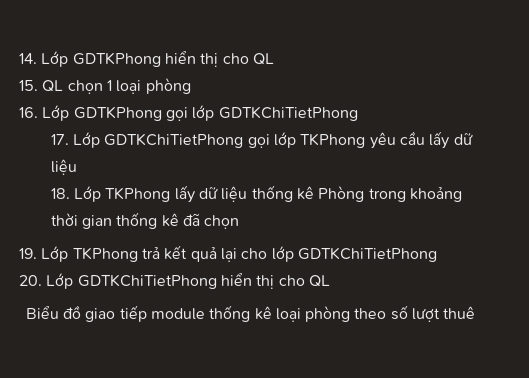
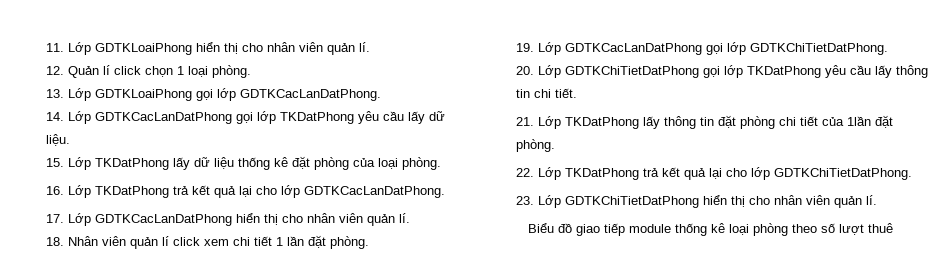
- 14. Lớp GDTKPhong hiển thị cho QL
- 15. QL chọn 1 loại phòng
- 16. Lớp GDTKPhong gọi lớp GDTKChiTietPhong
- 17. Lớp GDTKChiTietPhong gọi lớp TKPhong yêu cầu lấy dữ liệu
- 18. Lớp TKPhong lấy dữ liệu thống kê Phòng trong khoảng thời gian thống kê đã chọn
- 19. Lớp TKPhong trả kết quả lại cho lớp GDTKChiTietPhong
- 20. Lớp GDTKChiTietPhong hiển thị cho QL
+ 11. Lớp GDTKLoaiPhong hiển thị cho nhân viên quản lí.
+ 12. Quản lí click chọn 1 loại phòng.
+ 13. Lớp GDTKLoaiPhong gọi lớp GDTKCacLanDatPhong.
+ 14. Lớp GDTKCacLanDatPhong gọi lớp TKDatPhong yêu cầu lấy dữ liệu.
+ 15. Lớp TKDatPhong lấy dữ liệu thống kê đặt phòng của loại phòng.
+ 16. Lớp TKDatPhong trả kết quả lại cho lớp GDTKCacLanDatPhong.
+ 17. Lớp GDTKCacLanDatPhong hiển thị cho nhân viên quản lí.
+ 18. Nhân viên quản lí click xem chi tiết 1 lần đặt phòng.
+ 19. Lớp GDTKCacLanDatPhong gọi lớp GDTKChiTietDatPhong.
+ 20. Lớp GDTKChiTietDatPhong gọi lớp TKDatPhong yêu cầu lấy thông tin chi tiết.
+ 21. Lớp TKDatPhong lấy thông tin đặt phòng chi tiết của 1lần đặt phòng.
+ 22. Lớp TKDatPhong trả kết quả lại cho lớp GDTKChiTietDatPhong.
+ 23. Lớp GDTKChiTietDatPhong hiển thị cho nhân viên quản lí.

